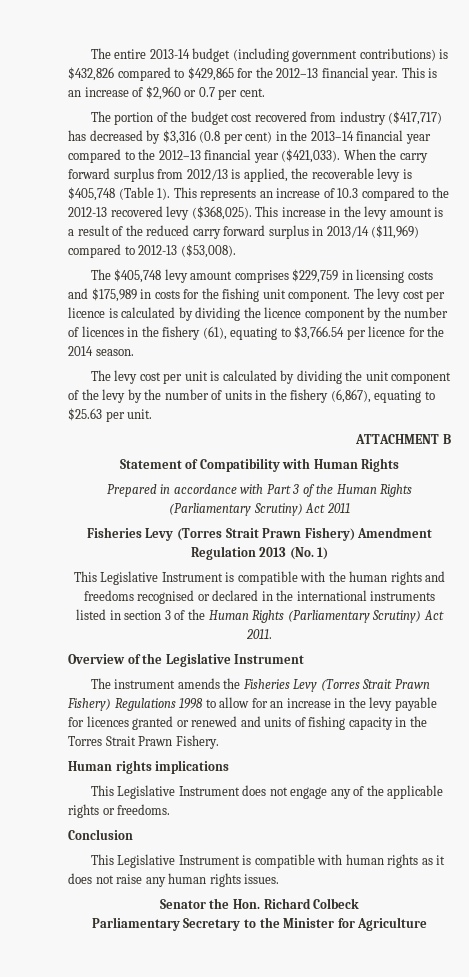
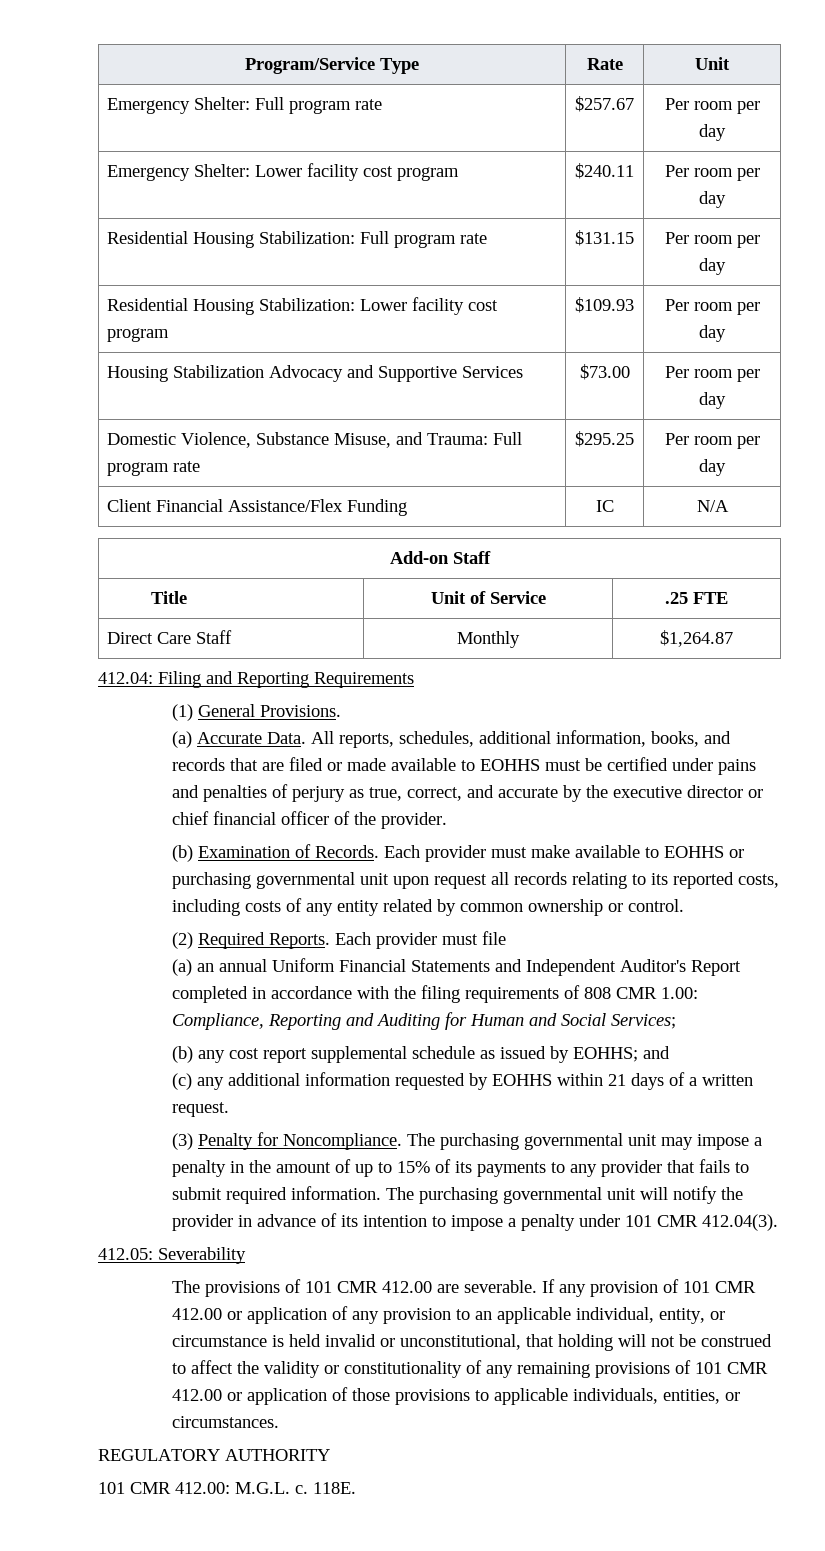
- The entire 2013-14 budget (including government contributions) is $432,826 compared to $429,865 for the 2012–13 financial year. This is an increase of $2,960 or 0.7 per cent.
- The portion of the budget cost recovered from industry ($417,717) has decreased by $3,316 (0.8 per cent) in the 2013–14 financial year compared to the 2012–13 financial year ($421,033). When the carry forward surplus from 2012/13 is applied, the recoverable levy is $405,748 (Table 1). This represents an increase of 10.3 compared to the 2012-13 recovered levy ($368,025). This increase in the levy amount is a result of the reduced carry forward surplus in 2013/14 ($11,969) compared to 2012-13 ($53,008).
- The $405,748 levy amount comprises $229,759 in licensing costs and $175,989 in costs for the fishing unit component. The levy cost per licence is calculated by dividing the licence component by the number of licences in the fishery (61), equating to $3,766.54 per licence for the 2014 season.
- The levy cost per unit is calculated by dividing the unit component of the levy by the number of units in the fishery (6,867), equating to $25.63 per unit.
- ATTACHMENT B
- Statement of Compatibility with Human Rights
- Prepared in accordance with Part 3 of the Human Rights (Parliamentary Scrutiny) Act 2011
- Fisheries Levy (Torres Strait Prawn Fishery) Amendment Regulation 2013 (No. 1)
- This Legislative Instrument is compatible with the human rights and freedoms recognised or declared in the international instruments listed in section 3 of the Human Rights (Parliamentary Scrutiny) Act 2011.
- Overview of the Legislative Instrument
- The instrument amends the Fisheries Levy (Torres Strait Prawn Fishery) Regulations 1998 to allow for an increase in the levy payable for licences granted or renewed and units of fishing capacity in the Torres Strait Prawn Fishery.
- Human rights implications
- This Legislative Instrument does not engage any of the applicable rights or freedoms.
- Conclusion
- This Legislative Instrument is compatible with human rights as it does not raise any human rights issues.
- Senator the Hon. Richard Colbeck
- Parliamentary Secretary to the Minister for Agriculture
+ Program/Service Type | Rate | Unit
+ Emergency Shelter: Full program rate | $257.67 | Per room per day
+ Emergency Shelter: Lower facility cost program | $240.11 | Per room per day
+ Residential Housing Stabilization: Full program rate | $131.15 | Per room per day
+ Residential Housing Stabilization: Lower facility cost program | $109.93 | Per room per day
+ Housing Stabilization Advocacy and Supportive Services | $73.00 | Per room per day
+ Domestic Violence, Substance Misuse, and Trauma: Full program rate | $295.25 | Per room per day
+ Client Financial Assistance/Flex Funding | IC | N/A
+ Add-on Staff
+ Title | Unit of Service | .25 FTE
+ Direct Care Staff | Monthly | $1,264.87
+ 412.04: Filing and Reporting Requirements
+ (1) General Provisions.
+ (a) Accurate Data. All reports, schedules, additional information, books, and records that are filed or made available to EOHHS must be certified under pains and penalties of perjury as true, correct, and accurate by the executive director or chief financial officer of the provider.
+ (b) Examination of Records. Each provider must make available to EOHHS or purchasing governmental unit upon request all records relating to its reported costs, including costs of any entity related by common ownership or control.
+ (2) Required Reports. Each provider must file
+ (a) an annual Uniform Financial Statements and Independent Auditor's Report completed in accordance with the filing requirements of 808 CMR 1.00: Compliance, Reporting and Auditing for Human and Social Services;
+ (b) any cost report supplemental schedule as issued by EOHHS; and
+ (c) any additional information requested by EOHHS within 21 days of a written request.
+ (3) Penalty for Noncompliance. The purchasing governmental unit may impose a penalty in the amount of up to 15% of its payments to any provider that fails to submit required information. The purchasing governmental unit will notify the provider in advance of its intention to impose a penalty under 101 CMR 412.04(3).
+ 412.05: Severability
+ The provisions of 101 CMR 412.00 are severable. If any provision of 101 CMR 412.00 or application of any provision to an applicable individual, entity, or circumstance is held invalid or unconstitutional, that holding will not be construed to affect the validity or constitutionality of any remaining provisions of 101 CMR 412.00 or application of those provisions to applicable individuals, entities, or circumstances.
+ REGULATORY AUTHORITY
+ 101 CMR 412.00: M.G.L. c. 118E.

